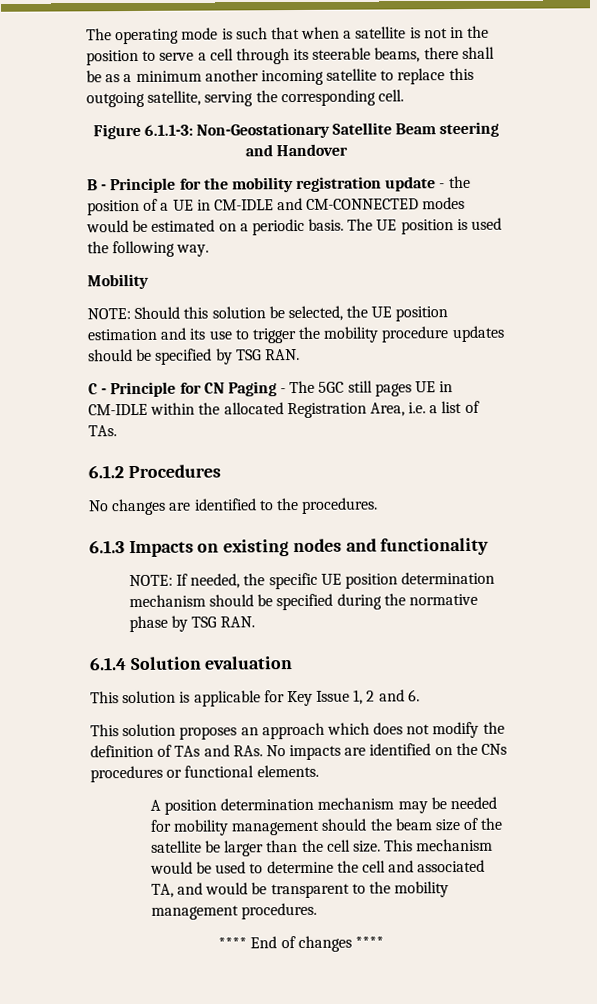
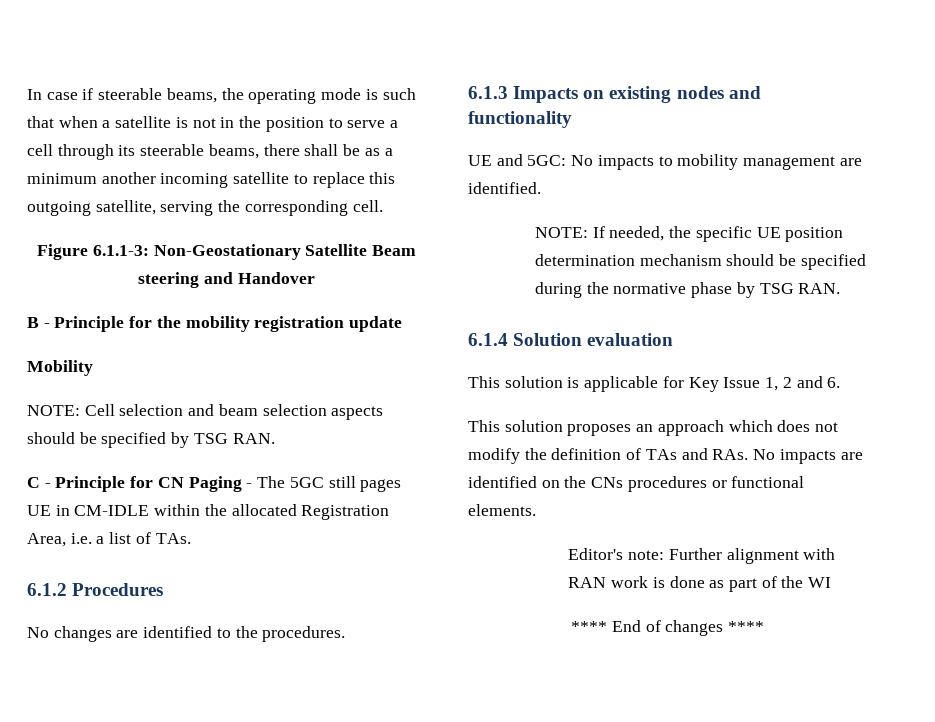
- The operating mode is such that when a satellite is not in the position to serve a cell through its steerable beams, there shall be as a minimum another incoming satellite to replace this outgoing satellite, serving the corresponding cell.
+ In case if steerable beams, the operating mode is such that when a satellite is not in the position to serve a cell through its steerable beams, there shall be as a minimum another incoming satellite to replace this outgoing satellite, serving the corresponding cell.
- B - Principle for the mobility registration update - the position of a UE in CM-IDLE and CM-CONNECTED modes would be estimated on a periodic basis. The UE position is used the following way.
+ B - Principle for the mobility registration update
  Mobility
- NOTE: Should this solution be selected, the UE position estimation and its use to trigger the mobility procedure updates should be specified by TSG RAN.
+ NOTE: Cell selection and beam selection aspects should be specified by TSG RAN.
+ UE and 5GC: No impacts to mobility management are identified.
- A position determination mechanism may be needed for mobility management should the beam size of the satellite be larger than the cell size. This mechanism would be used to determine the cell and associated TA, and would be transparent to the mobility management procedures.
+ Editor's note: Further alignment with RAN work is done as part of the WI

